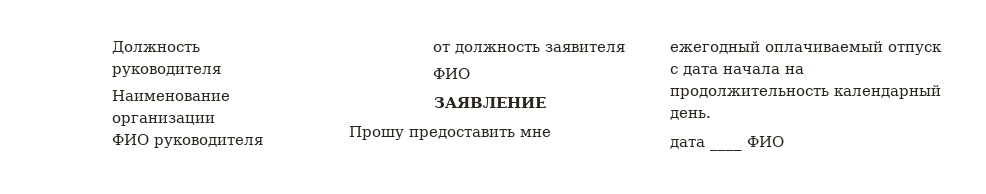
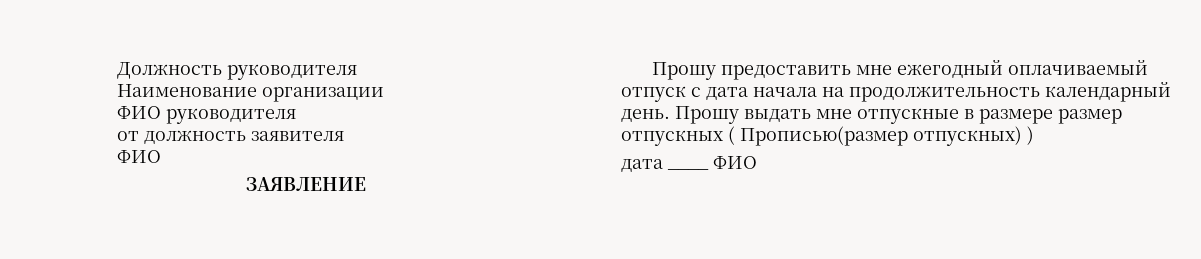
+ Прошу выдать мне отпускные в размере размер отпускных ( Прописью(размер отпускных) )

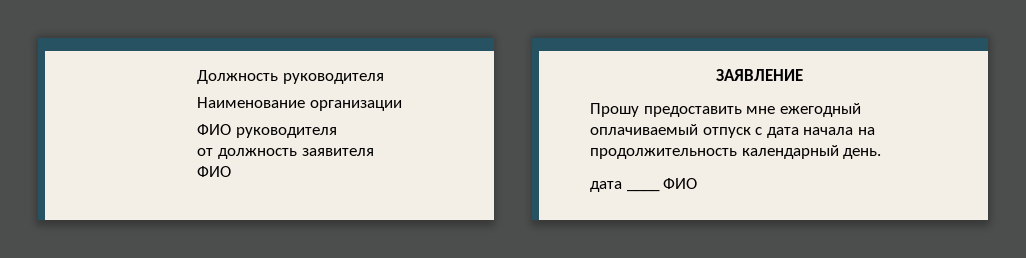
- Прошу выдать мне отпускные в размере размер отпускных ( Прописью(размер отпускных) )

